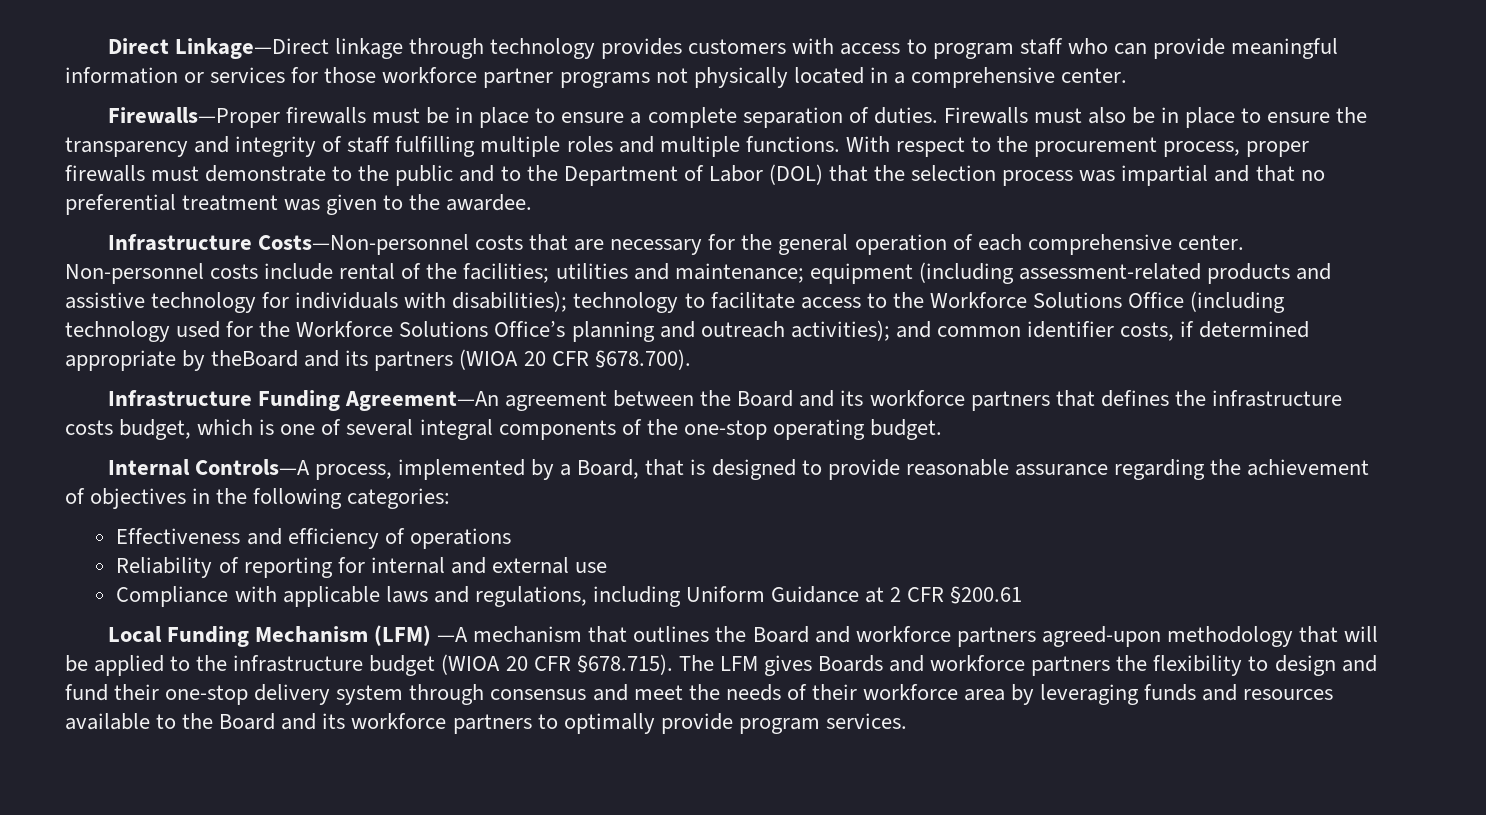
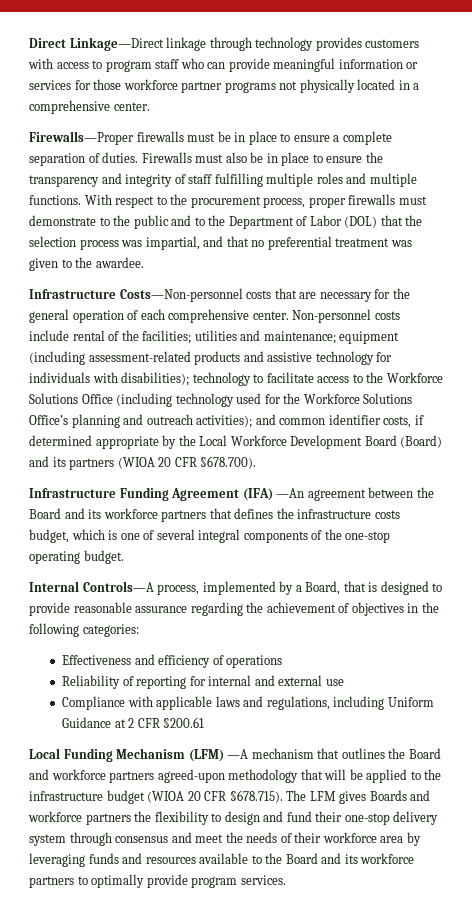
- With respect to the procurement process, proper firewalls must demonstrate to the public and to the Department of Labor (DOL) that the selection process was impartial and that no preferential treatment was given to the awardee.
+ With respect to the procurement process, proper firewalls must demonstrate to the public and to the Department of Labor (DOL) that the selection process was impartial, and that no preferential treatment was given to the awardee.
- Non-personnel costs include rental of the facilities; utilities and maintenance; equipment (including assessment-related products and assistive technology for individuals with disabilities); technology to facilitate access to the Workforce Solutions Office (including technology used for the Workforce Solutions Office’s planning and outreach activities); and common identifier costs, if determined appropriate by theBoard and its partners (WIOA 20 CFR §678.700).
+ Non-personnel costs include rental of the facilities; utilities and maintenance; equipment (including assessment-related products and assistive technology for individuals with disabilities); technology to facilitate access to the Workforce Solutions Office (including technology used for the Workforce Solutions Office’s planning and outreach activities); and common identifier costs, if determined appropriate by the Local Workforce Development Board (Board) and its partners (WIOA 20 CFR §678.700).
- Infrastructure Funding Agreement—An agreement between the Board and its workforce partners that defines the infrastructure costs budget, which is one of several integral components of the one-stop operating budget.
+ Infrastructure Funding Agreement (IFA) —An agreement between the Board and its workforce partners that defines the infrastructure costs budget, which is one of several integral components of the one-stop operating budget.

